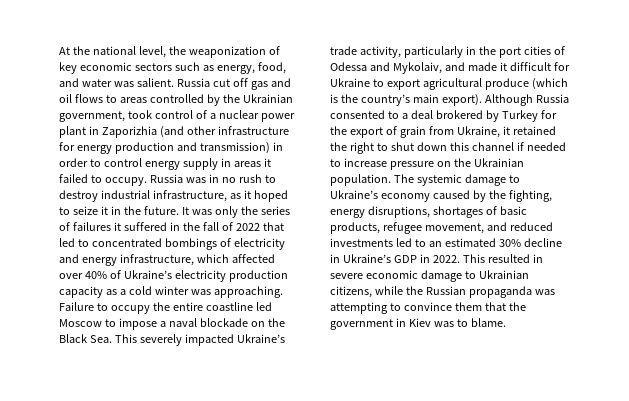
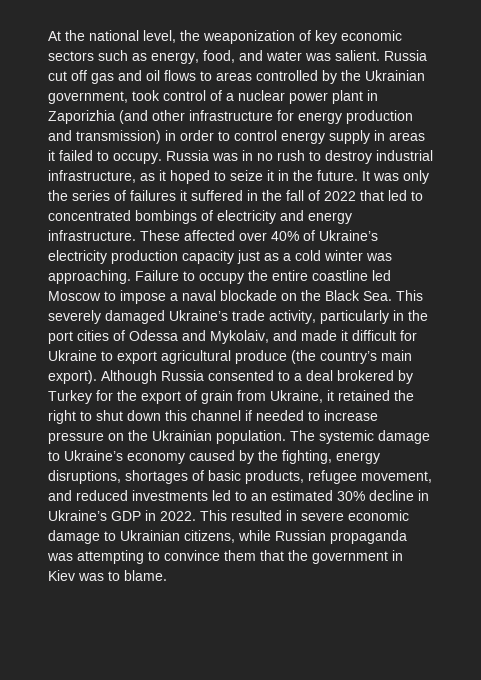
- It was only the series of failures it suffered in the fall of 2022 that led to concentrated bombings of electricity and energy infrastructure, which affected over 40% of Ukraine’s electricity production capacity as a cold winter was approaching.
+ It was only the series of failures it suffered in the fall of 2022 that led to concentrated bombings of electricity and energy infrastructure. These affected over 40% of Ukraine’s electricity production capacity just as a cold winter was approaching.
- Failure to occupy the entire coastline led Moscow to impose a naval blockade on the Black Sea. This severely impacted Ukraine’s trade activity, particularly in the port cities of Odessa and Mykolaiv, and made it difficult for Ukraine to export agricultural produce (which is the country’s main export).
+ Failure to occupy the entire coastline led Moscow to impose a naval blockade on the Black Sea. This severely damaged Ukraine’s trade activity, particularly in the port cities of Odessa and Mykolaiv, and made it difficult for Ukraine to export agricultural produce (the country’s main export).
- This resulted in severe economic damage to Ukrainian citizens, while the Russian propaganda was attempting to convince them that the government in Kiev was to blame.
+ This resulted in severe economic damage to Ukrainian citizens, while Russian propaganda was attempting to convince them that the government in Kiev was to blame.

